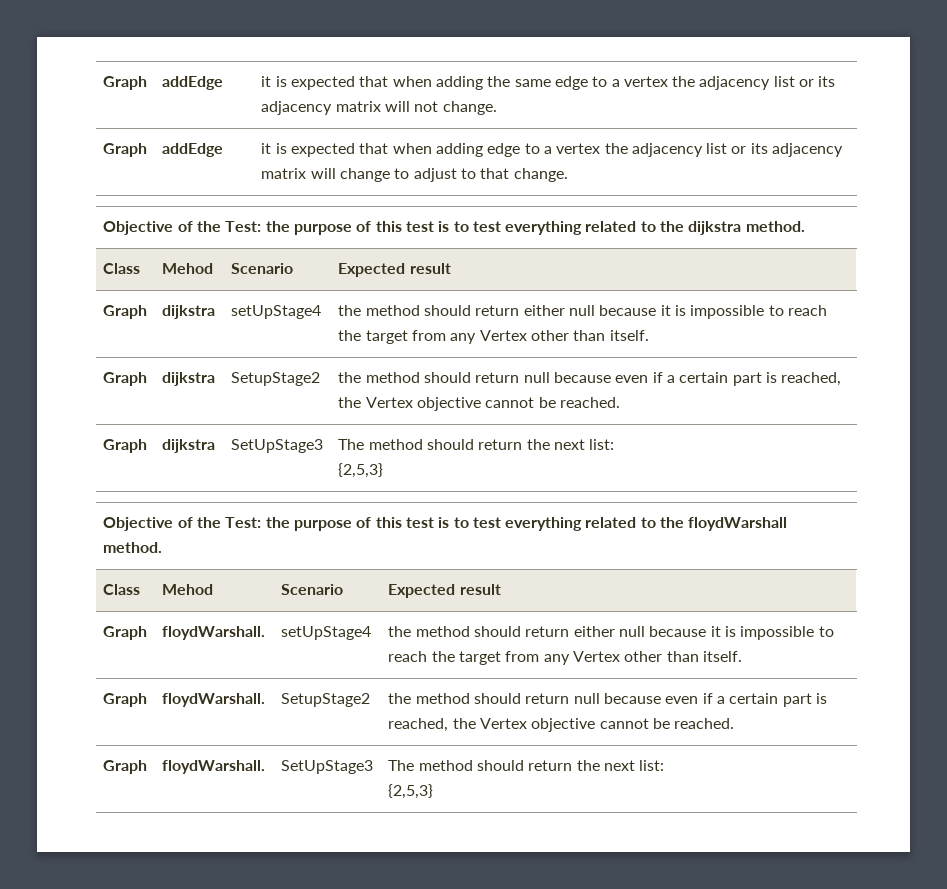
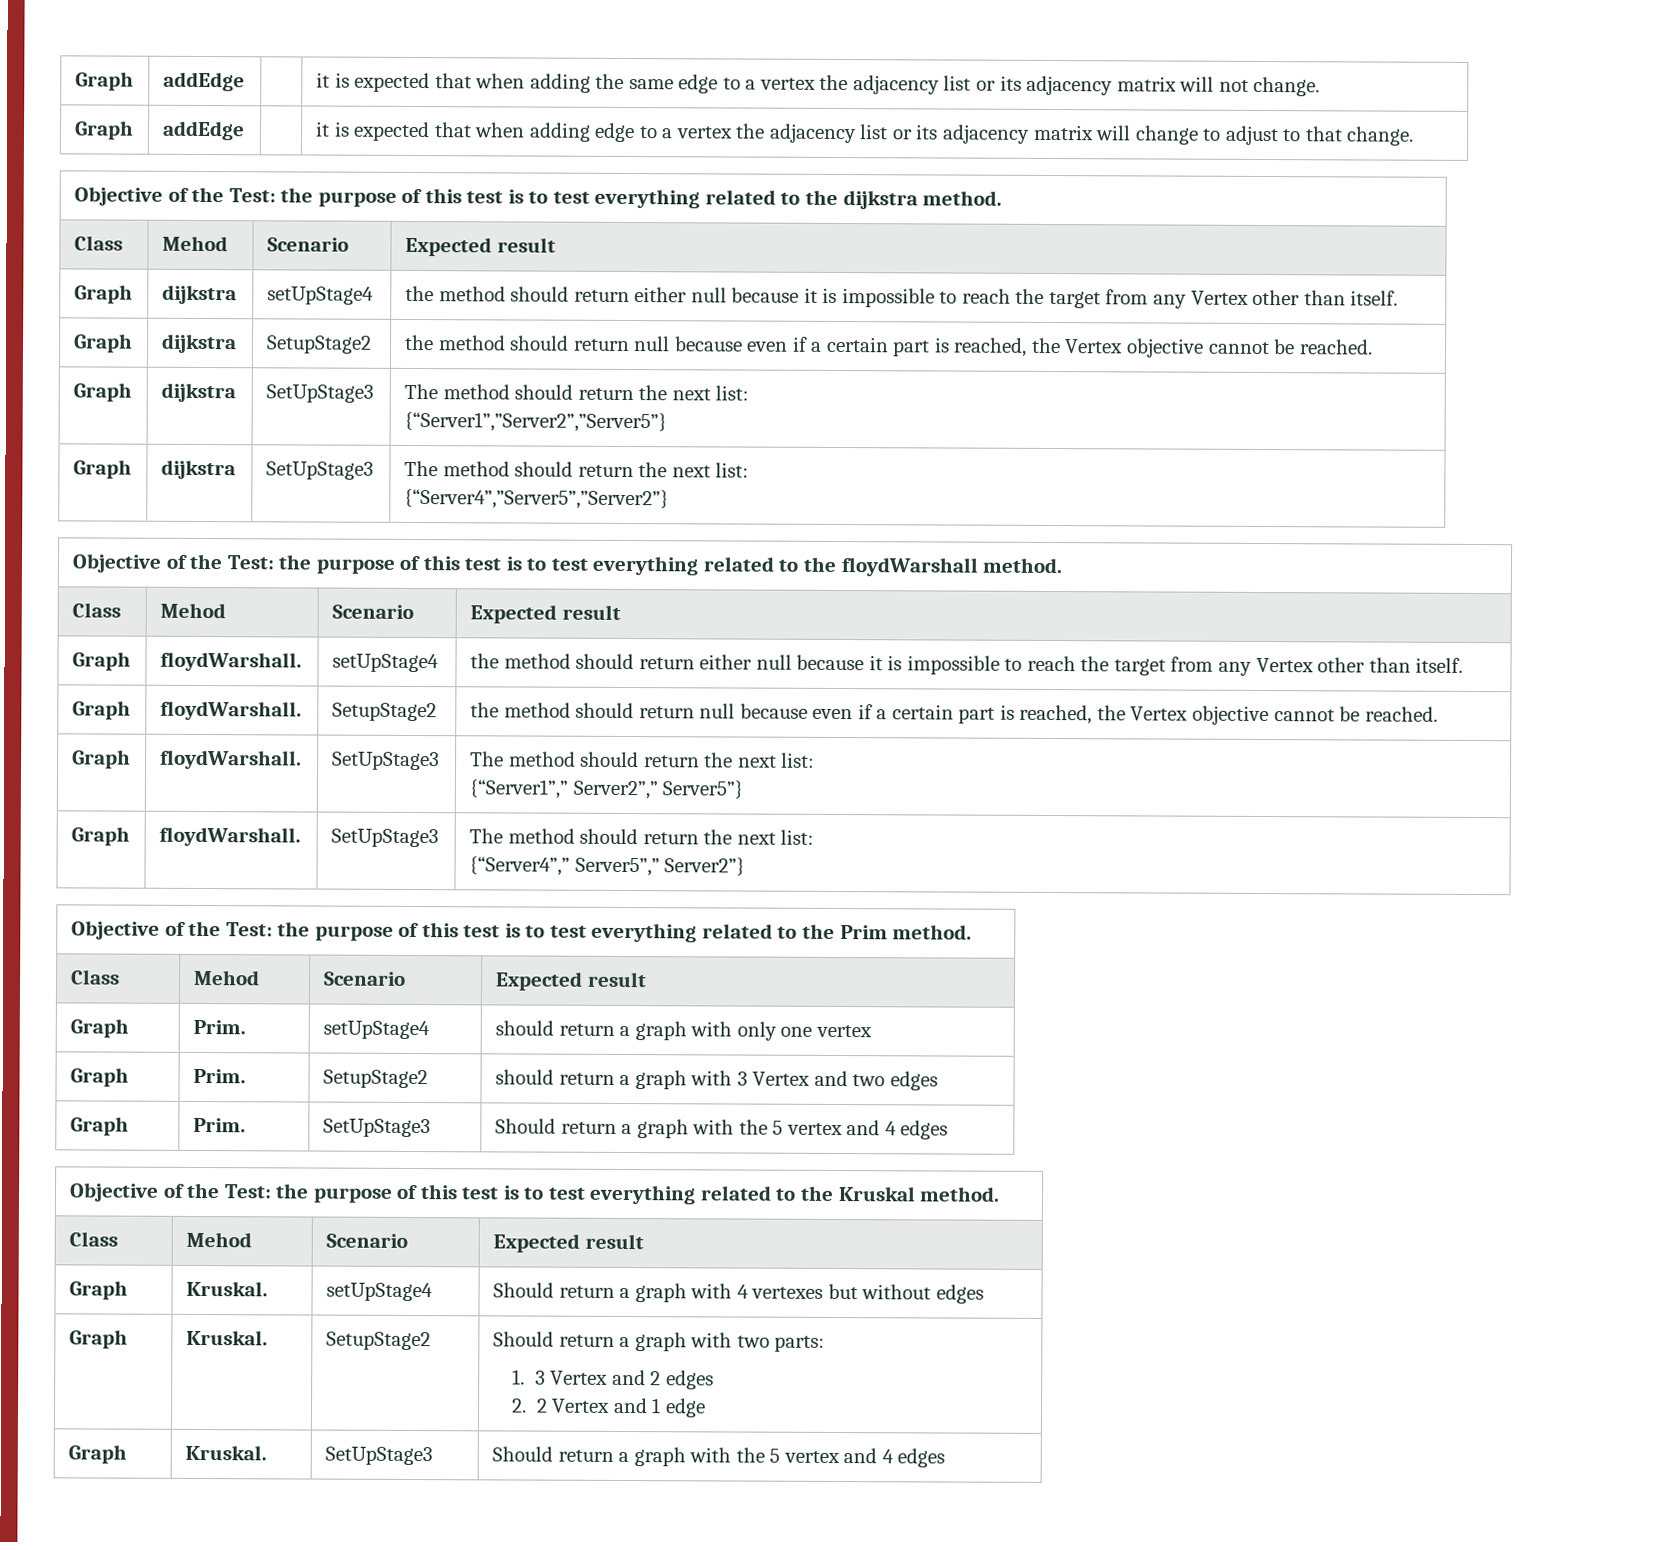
  Graph | dijkstra | SetupStage2 | the method should return null because even if a certain part is reached, the Vertex objective cannot be reached.
  Graph | dijkstra | SetUpStage3 | The method should return the next list:
- {2,5,3}
+ {“Server1”,”Server2”,”Server5”}
+ Graph | dijkstra | SetUpStage3 | The method should return the next list:
+ {“Server4”,”Server5”,”Server2”}
  Graph | floydWarshall. | SetupStage2 | the method should return null because even if a certain part is reached, the Vertex objective cannot be reached.
  Graph | floydWarshall. | SetUpStage3 | The method should return the next list:
- {2,5,3}
+ {“Server1”,” Server2”,” Server5”}
+ Graph | floydWarshall. | SetUpStage3 | The method should return the next list:
+ {“Server4”,” Server5”,” Server2”}
+ Objective of the Test: the purpose of this test is to test everything related to the Prim method.
+ Class | Mehod | Scenario | Expected result
+ Graph | Prim. | setUpStage4 | should return a graph with only one vertex
+ Graph | Prim. | SetupStage2 | should return a graph with 3 Vertex and two edges
+ Graph | Prim. | SetUpStage3 | Should return a graph with the 5 vertex and 4 edges
+ Objective of the Test: the purpose of this test is to test everything related to the Kruskal method.
+ Class | Mehod | Scenario | Expected result
+ Graph | Kruskal. | setUpStage4 | Should return a graph with 4 vertexes but without edges
+ Graph | Kruskal. | SetupStage2 | Should return a graph with two parts:
+ 1. 3 Vertex and 2 edges
+ 2. 2 Vertex and 1 edge
+ Graph | Kruskal. | SetUpStage3 | Should return a graph with the 5 vertex and 4 edges

